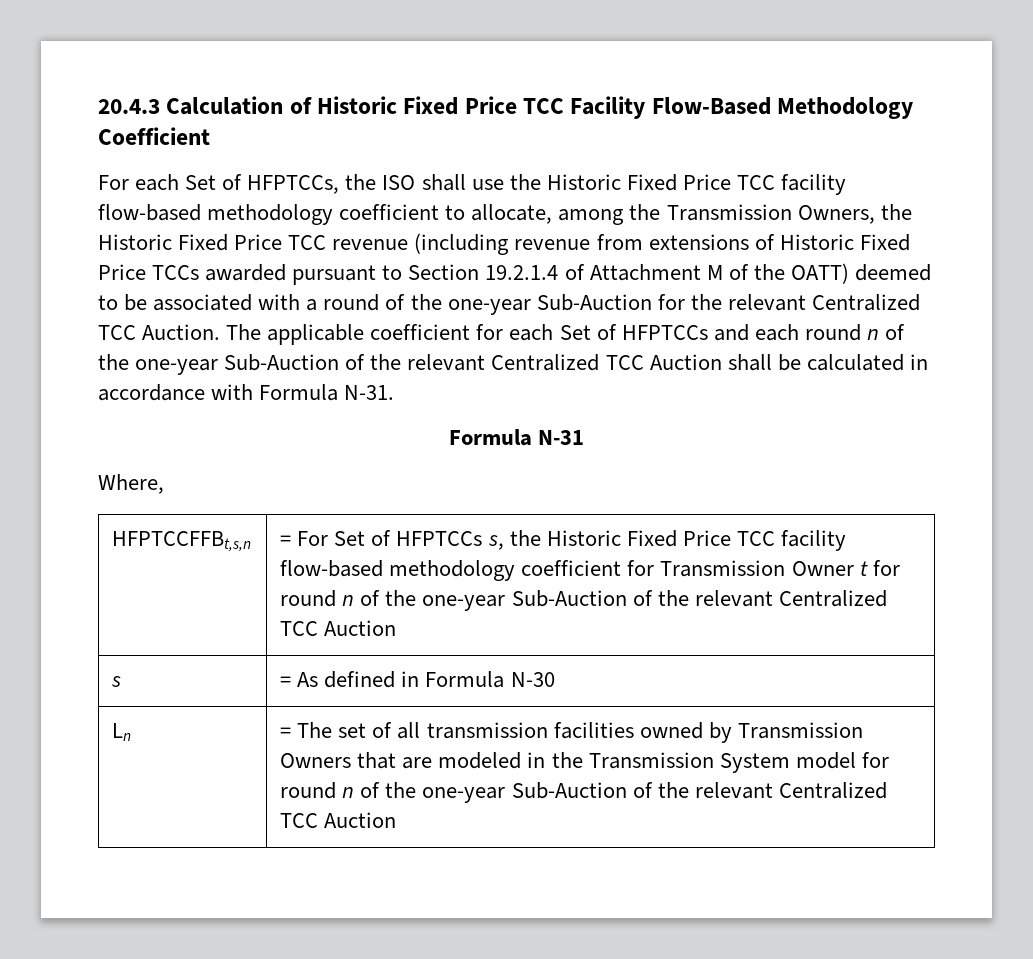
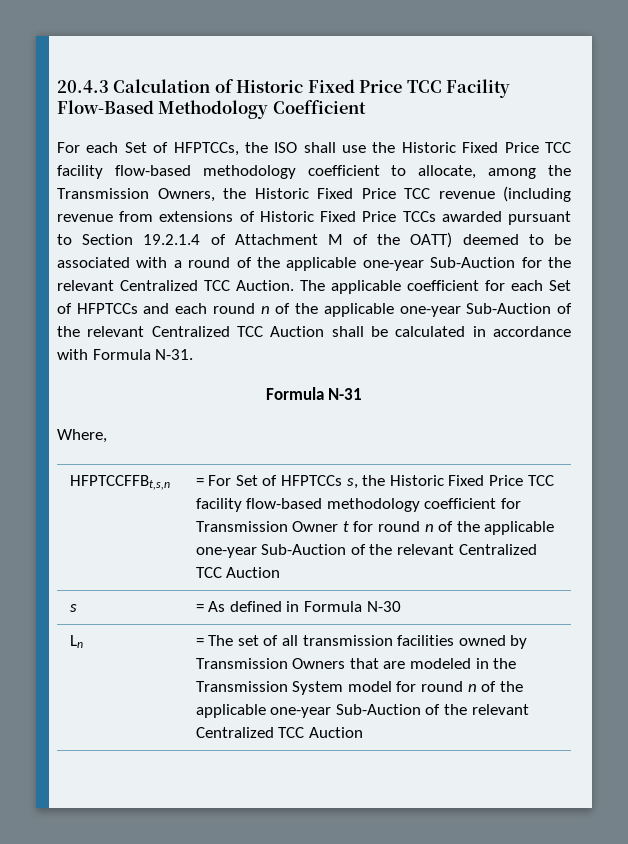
- For each Set of HFPTCCs, the ISO shall use the Historic Fixed Price TCC facility flow-based methodology coefficient to allocate, among the Transmission Owners, the Historic Fixed Price TCC revenue (including revenue from extensions of Historic Fixed Price TCCs awarded pursuant to Section 19.2.1.4 of Attachment M of the OATT) deemed to be associated with a round of the one-year Sub-Auction for the relevant Centralized TCC Auction.
+ For each Set of HFPTCCs, the ISO shall use the Historic Fixed Price TCC facility flow-based methodology coefficient to allocate, among the Transmission Owners, the Historic Fixed Price TCC revenue (including revenue from extensions of Historic Fixed Price TCCs awarded pursuant to Section 19.2.1.4 of Attachment M of the OATT) deemed to be associated with a round of the applicable one-year Sub-Auction for the relevant Centralized TCC Auction.
- The applicable coefficient for each Set of HFPTCCs and each round n of the one-year Sub-Auction of the relevant Centralized TCC Auction shall be calculated in accordance with Formula N-31.
+ The applicable coefficient for each Set of HFPTCCs and each round n of the applicable one-year Sub-Auction of the relevant Centralized TCC Auction shall be calculated in accordance with Formula N-31.
- HFPTCCFFBt,s,n | = For Set of HFPTCCs s, the Historic Fixed Price TCC facility flow-based methodology coefficient for Transmission Owner t for round n of the one-year Sub-Auction of the relevant Centralized TCC Auction
+ HFPTCCFFBt,s,n | = For Set of HFPTCCs s, the Historic Fixed Price TCC facility flow-based methodology coefficient for Transmission Owner t for round n of the applicable one-year Sub-Auction of the relevant Centralized TCC Auction
- Ln | = The set of all transmission facilities owned by Transmission Owners that are modeled in the Transmission System model for round n of the one-year Sub-Auction of the relevant Centralized TCC Auction
+ Ln | = The set of all transmission facilities owned by Transmission Owners that are modeled in the Transmission System model for round n of the applicable one-year Sub-Auction of the relevant Centralized TCC Auction

